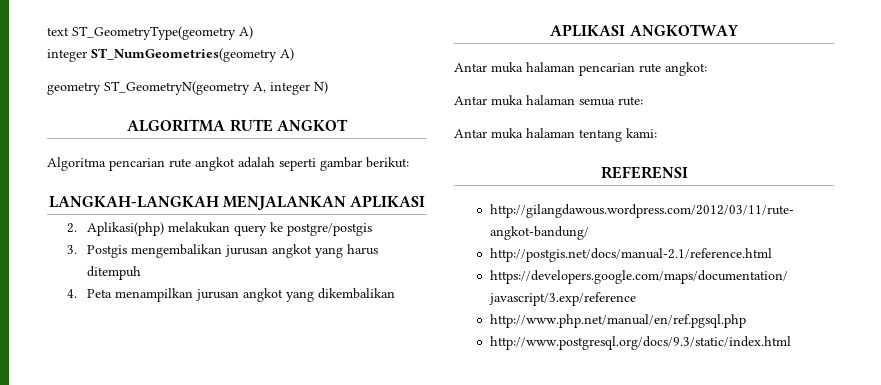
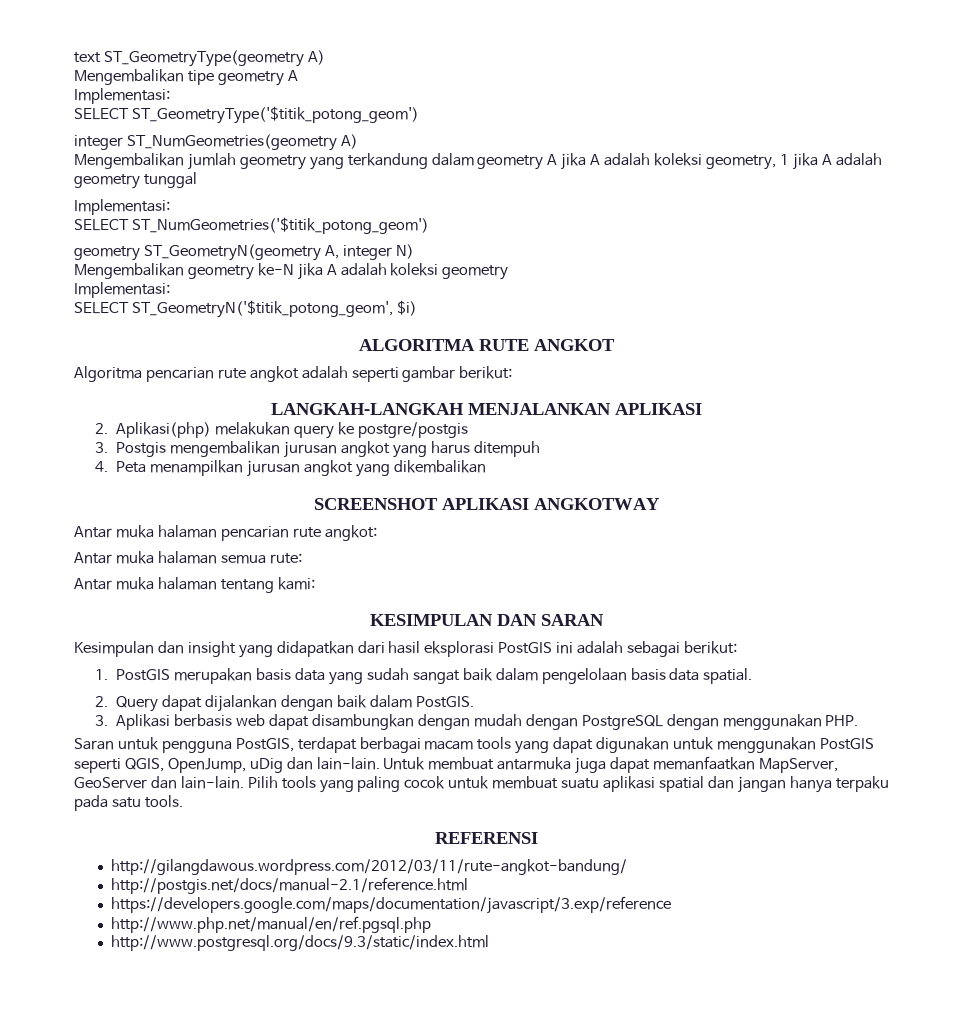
+ Mengembalikan tipe geometry A
+ Implementasi:
+ SELECT ST_GeometryType('$titik_potong_geom')
  integer ST_NumGeometries(geometry A)
+ Mengembalikan jumlah geometry yang terkandung dalam geometry A jika A adalah koleksi geometry, 1 jika A adalah geometry tunggal
+ Implementasi:
+ SELECT ST_NumGeometries('$titik_potong_geom')
+ Mengembalikan geometry ke-N jika A adalah koleksi geometry
+ Implementasi:
+ SELECT ST_GeometryN('$titik_potong_geom', $i)
- APLIKASI ANGKOTWAY
+ SCREENSHOT APLIKASI ANGKOTWAY
+ KESIMPULAN DAN SARAN
+ Kesimpulan dan insight yang didapatkan dari hasil eksplorasi PostGIS ini adalah sebagai berikut:
+ 1. PostGIS merupakan basis data yang sudah sangat baik dalam pengelolaan basis data spatial.
+ 2. Query dapat dijalankan dengan baik dalam PostGIS.
+ 3. Aplikasi berbasis web dapat disambungkan dengan mudah dengan PostgreSQL dengan menggunakan PHP.
+ Saran untuk pengguna PostGIS, terdapat berbagai macam tools yang dapat digunakan untuk menggunakan PostGIS seperti QGIS, OpenJump, uDig dan lain-lain. Untuk membuat antarmuka juga dapat memanfaatkan MapServer, GeoServer dan lain-lain. Pilih tools yang paling cocok untuk membuat suatu aplikasi spatial dan jangan hanya terpaku pada satu tools.

